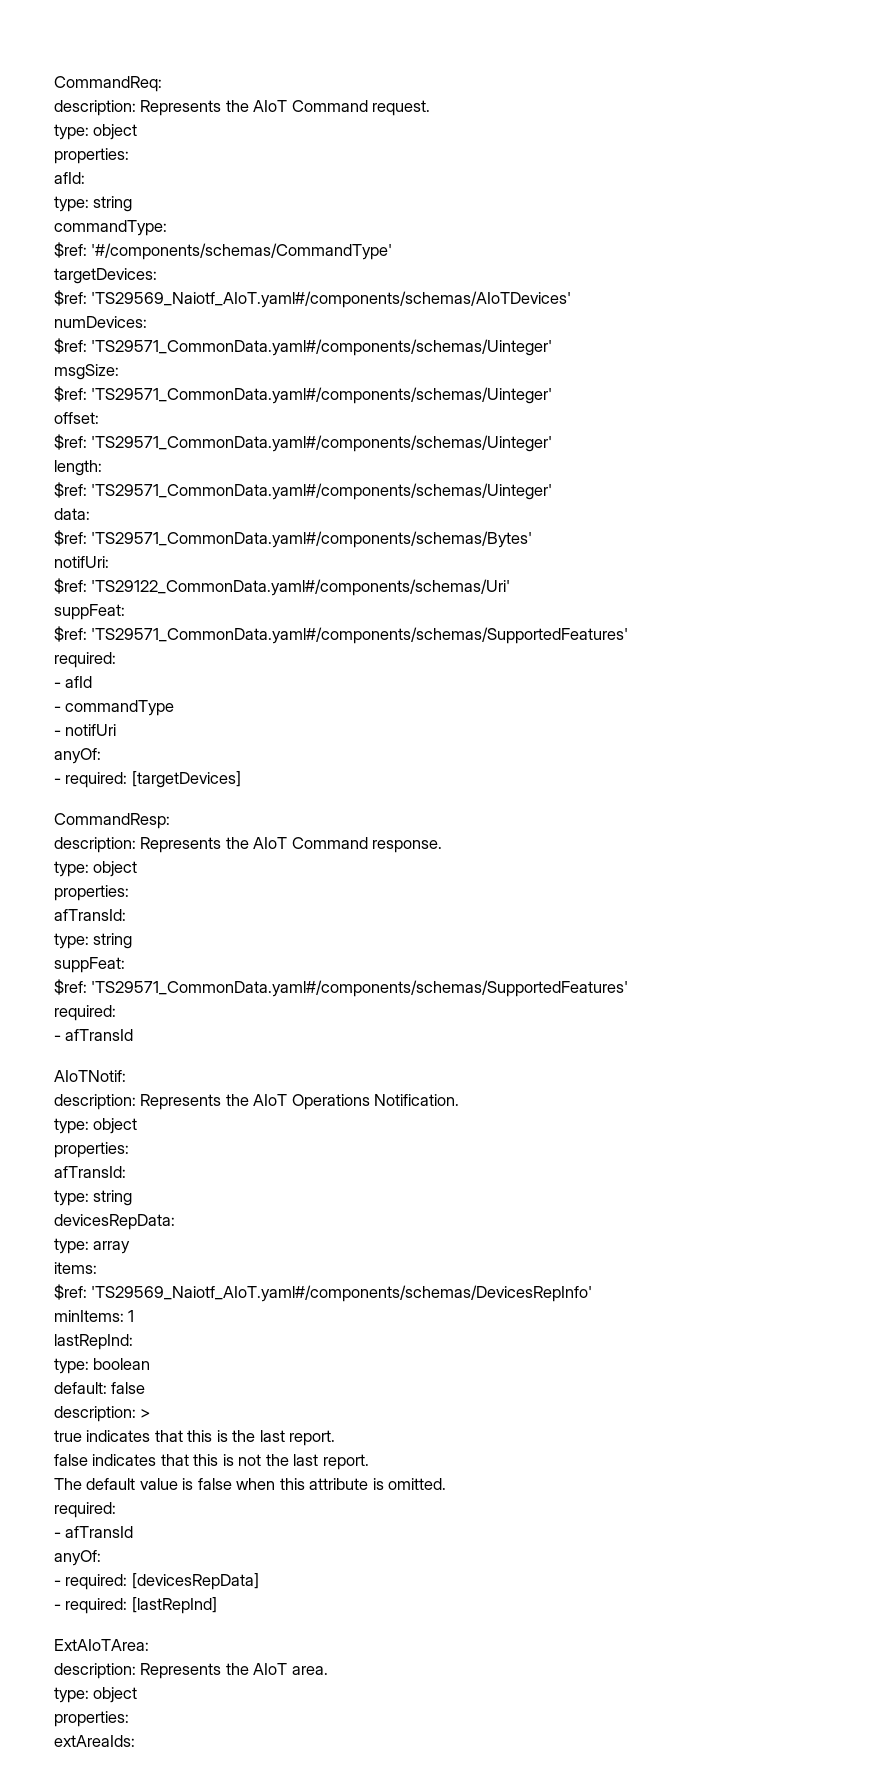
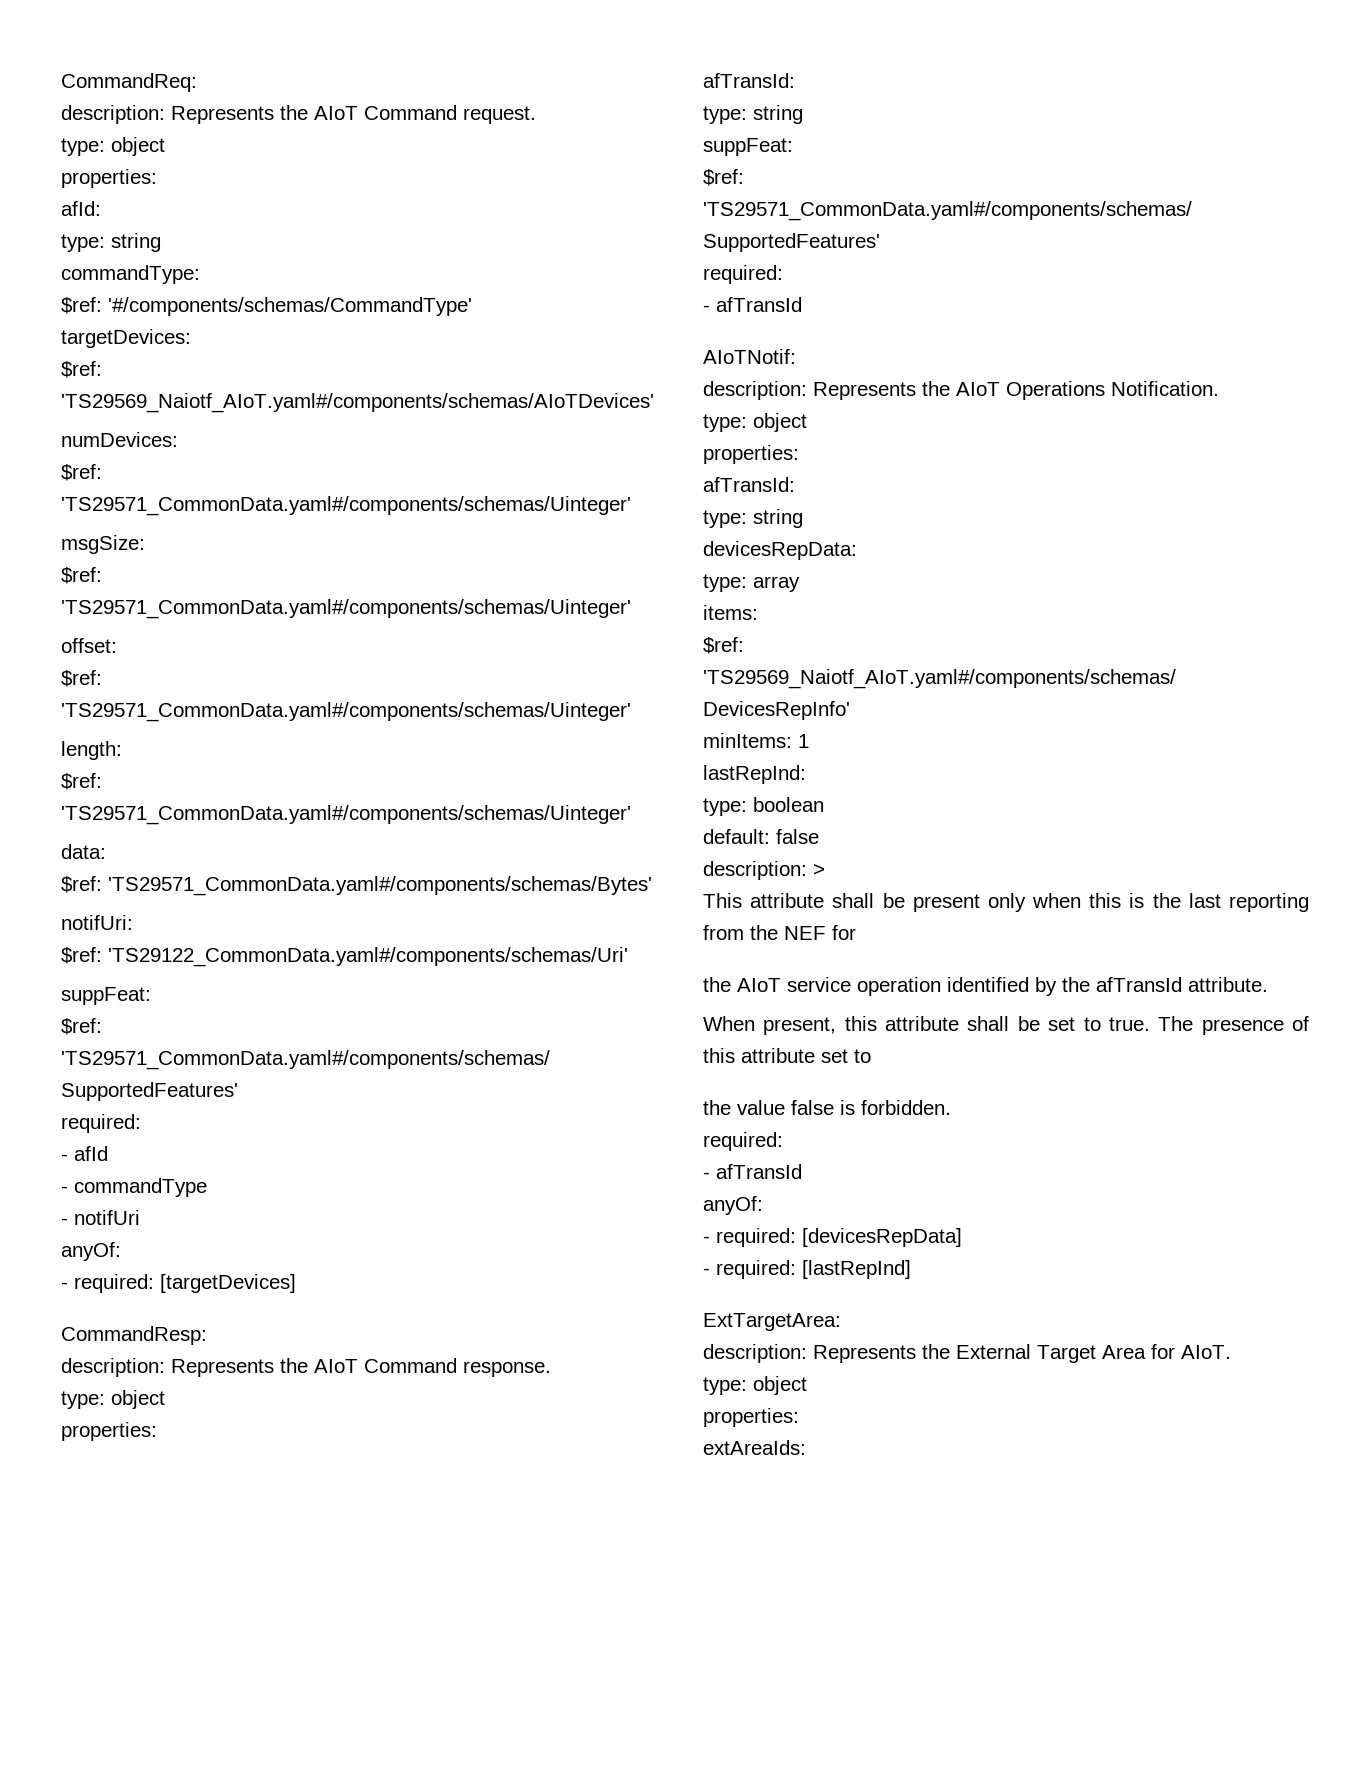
- true indicates that this is the last report.
- false indicates that this is not the last report.
- The default value is false when this attribute is omitted.
+ This attribute shall be present only when this is the last reporting from the NEF for
+ the AIoT service operation identified by the afTransId attribute.
+ When present, this attribute shall be set to true. The presence of this attribute set to
+ the value false is forbidden.
- ExtAIoTArea:
- description: Represents the AIoT area.
+ ExtTargetArea:
+ description: Represents the External Target Area for AIoT.

